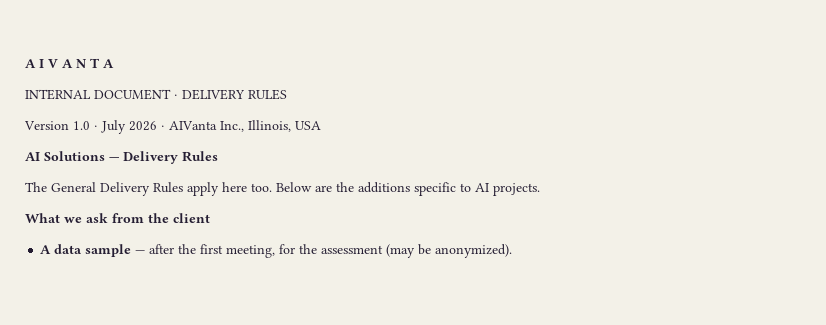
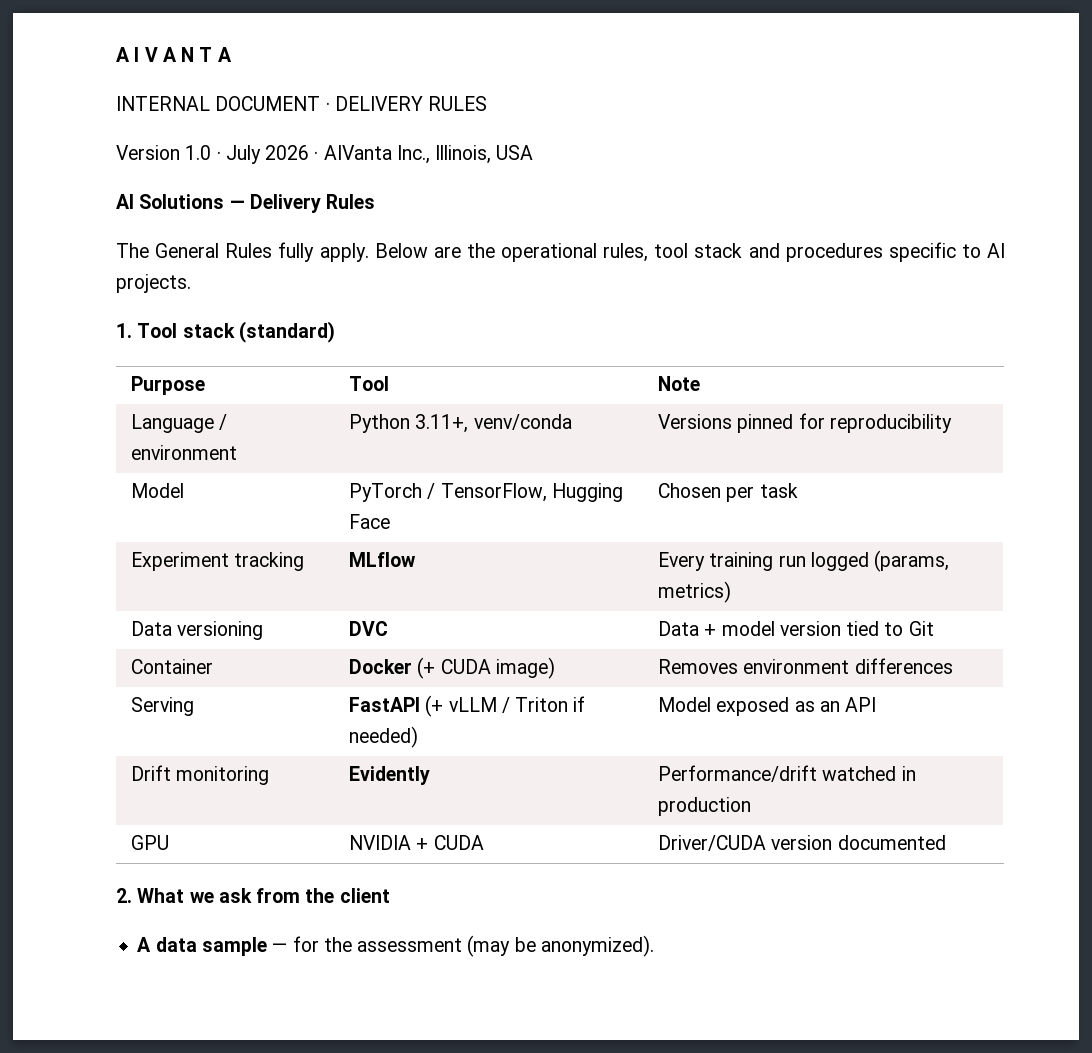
- The General Delivery Rules apply here too. Below are the additions specific to AI projects.
- What we ask from the client
+ The General Rules fully apply. Below are the operational rules, tool stack and procedures specific to AI projects.
+ 1. Tool stack (standard)
+ Purpose | Tool | Note
+ Language / environment | Python 3.11+, venv/conda | Versions pinned for reproducibility
+ Model | PyTorch / TensorFlow, Hugging Face | Chosen per task
+ Experiment tracking | MLflow | Every training run logged (params, metrics)
+ Data versioning | DVC | Data + model version tied to Git
+ Container | Docker (+ CUDA image) | Removes environment differences
+ Serving | FastAPI (+ vLLM / Triton if needed) | Model exposed as an API
+ Drift monitoring | Evidently | Performance/drift watched in production
+ GPU | NVIDIA + CUDA | Driver/CUDA version documented
+ 2. What we ask from the client
- A data sample — after the first meeting, for the assessment (may be anonymized).
+ A data sample — for the assessment (may be anonymized).

